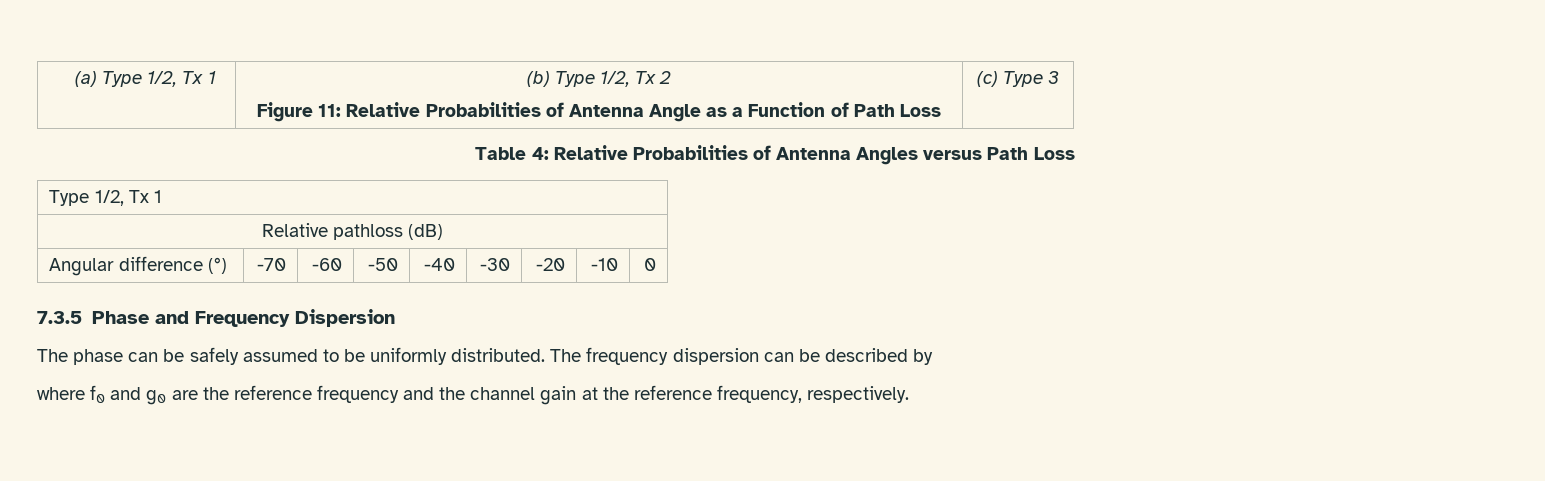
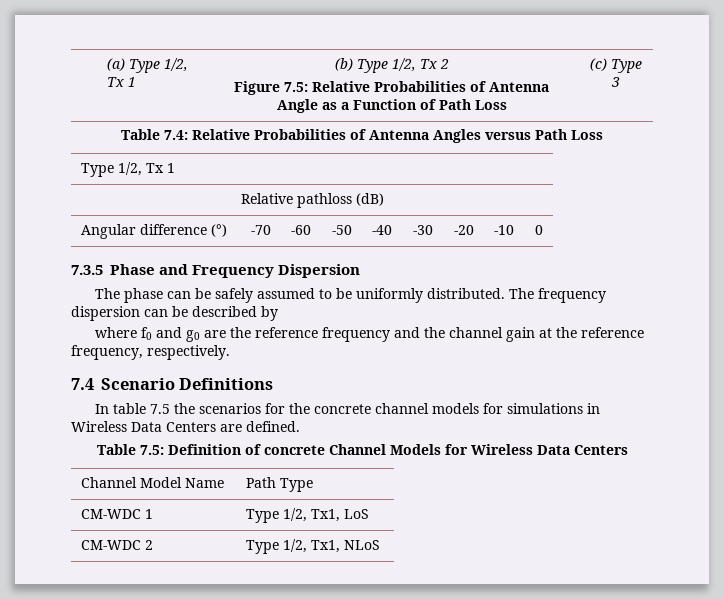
  (a) Type 1/2, Tx 1 | (b) Type 1/2, Tx 2
- Figure 11: Relative Probabilities of Antenna Angle as a Function of Path Loss | (c) Type 3
+ Figure 7.5: Relative Probabilities of Antenna Angle as a Function of Path Loss | (c) Type 3
- Table 4: Relative Probabilities of Antenna Angles versus Path Loss
+ Table 7.4: Relative Probabilities of Antenna Angles versus Path Loss
+ 7.4 Scenario Definitions
+ In table 7.5 the scenarios for the concrete channel models for simulations in Wireless Data Centers are defined.
+ Table 7.5: Definition of concrete Channel Models for Wireless Data Centers
+ Channel Model Name | Path Type
+ CM-WDC 1 | Type 1/2, Tx1, LoS
+ CM-WDC 2 | Type 1/2, Tx1, NLoS

